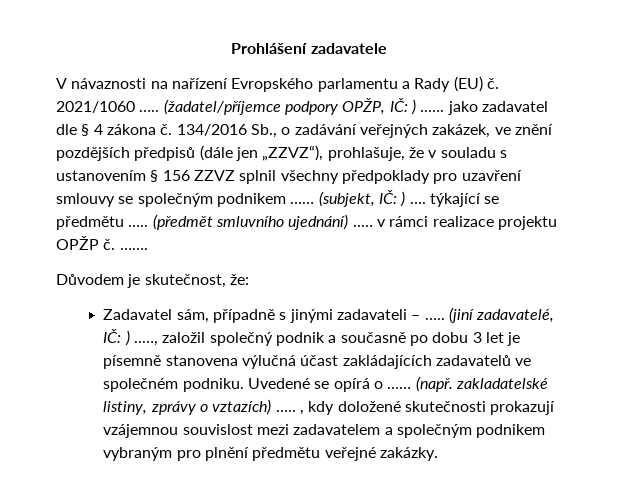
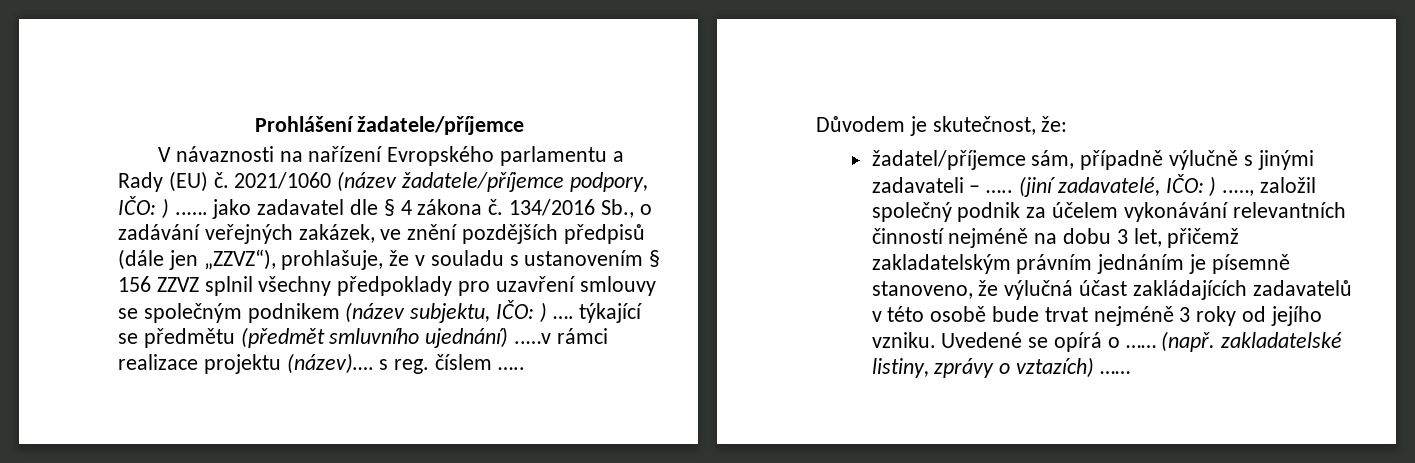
- Prohlášení zadavatele
+ Prohlášení žadatele/příjemce
- 2021/1060 ….. (žadatel/příjemce podpory OPŽP, IČ: ) ..…. jako zadavatel dle § 4 zákona č.
+ 2021/1060 (název žadatele/příjemce podpory, IČO: ) ..…. jako zadavatel dle § 4 zákona č.
- 134/2016 Sb., o zadávání veřejných zakázek, ve znění pozdějších předpisů (dále jen „ZZVZ“), prohlašuje, že v souladu s ustanovením § 156 ZZVZ splnil všechny předpoklady pro uzavření smlouvy se společným podnikem …… (subjekt, IČ: ) …. týkající se předmětu ….. (předmět smluvního ujednání) ..… v rámci realizace projektu OPŽP č. …….
+ 134/2016 Sb., o zadávání veřejných zakázek, ve znění pozdějších předpisů (dále jen „ZZVZ“), prohlašuje, že v souladu s ustanovením § 156 ZZVZ splnil všechny předpoklady pro uzavření smlouvy se společným podnikem (název subjektu, IČO: ) …. týkající se předmětu (předmět smluvního ujednání) ..…v rámci realizace projektu (název)…. s reg. číslem …..
- Zadavatel sám, případně s jinými zadavateli – …..
+ žadatel/příjemce sám, případně výlučně s jinými zadavateli – …..
- (jiní zadavatelé, IČ: ) ..…, založil společný podnik a současně po dobu 3 let je písemně stanovena výlučná účast zakládajících zadavatelů ve společném podniku.
+ (jiní zadavatelé, IČO: ) ..…, založil společný podnik za účelem vykonávání relevantních činností nejméně na dobu 3 let, přičemž zakladatelským právním jednáním je písemně stanoveno, že výlučná účast zakládajících zadavatelů v této osobě bude trvat nejméně 3 roky od jejího vzniku.
- (např. zakladatelské listiny, zprávy o vztazích) ….. , kdy doložené skutečnosti prokazují vzájemnou souvislost mezi zadavatelem a společným podnikem vybraným pro plnění předmětu veřejné zakázky.
+ (např. zakladatelské listiny, zprávy o vztazích) ……

